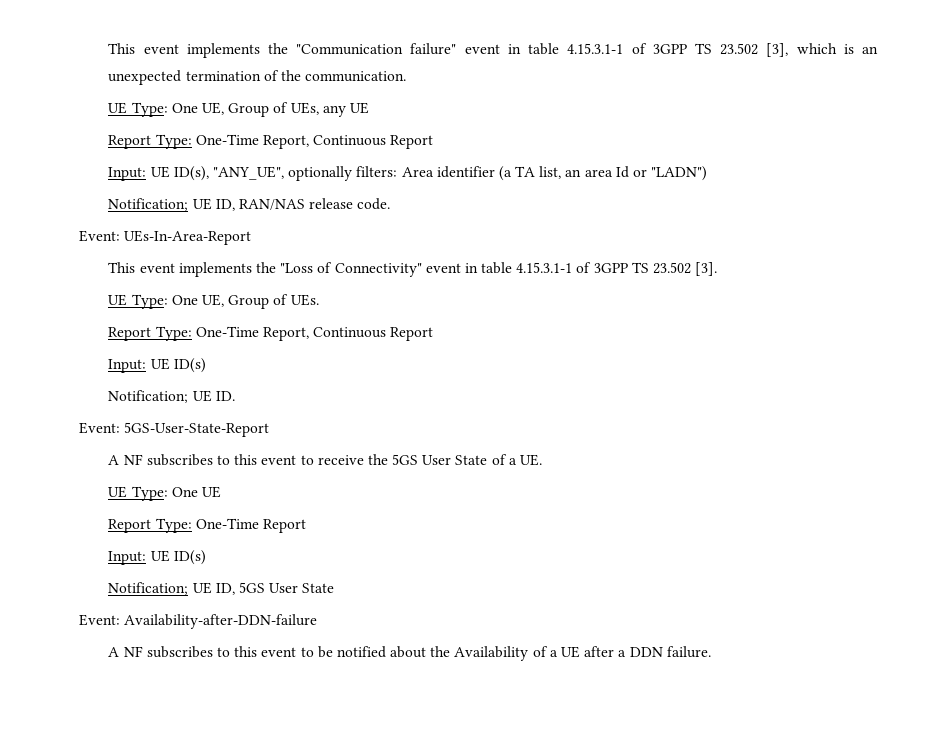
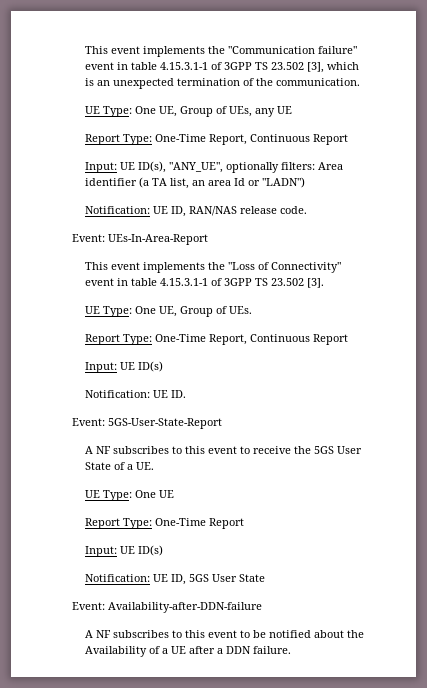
- Notification; UE ID, RAN/NAS release code.
+ Notification: UE ID, RAN/NAS release code.
- Notification; UE ID.
+ Notification: UE ID.
- Notification; UE ID, 5GS User State
+ Notification: UE ID, 5GS User State

